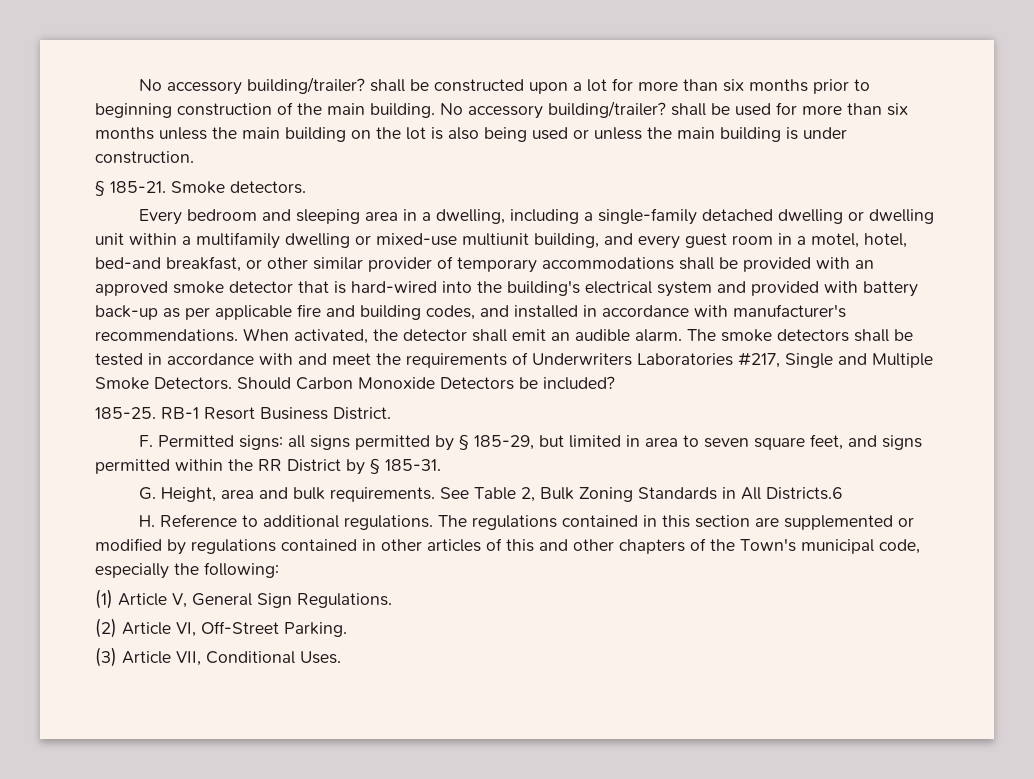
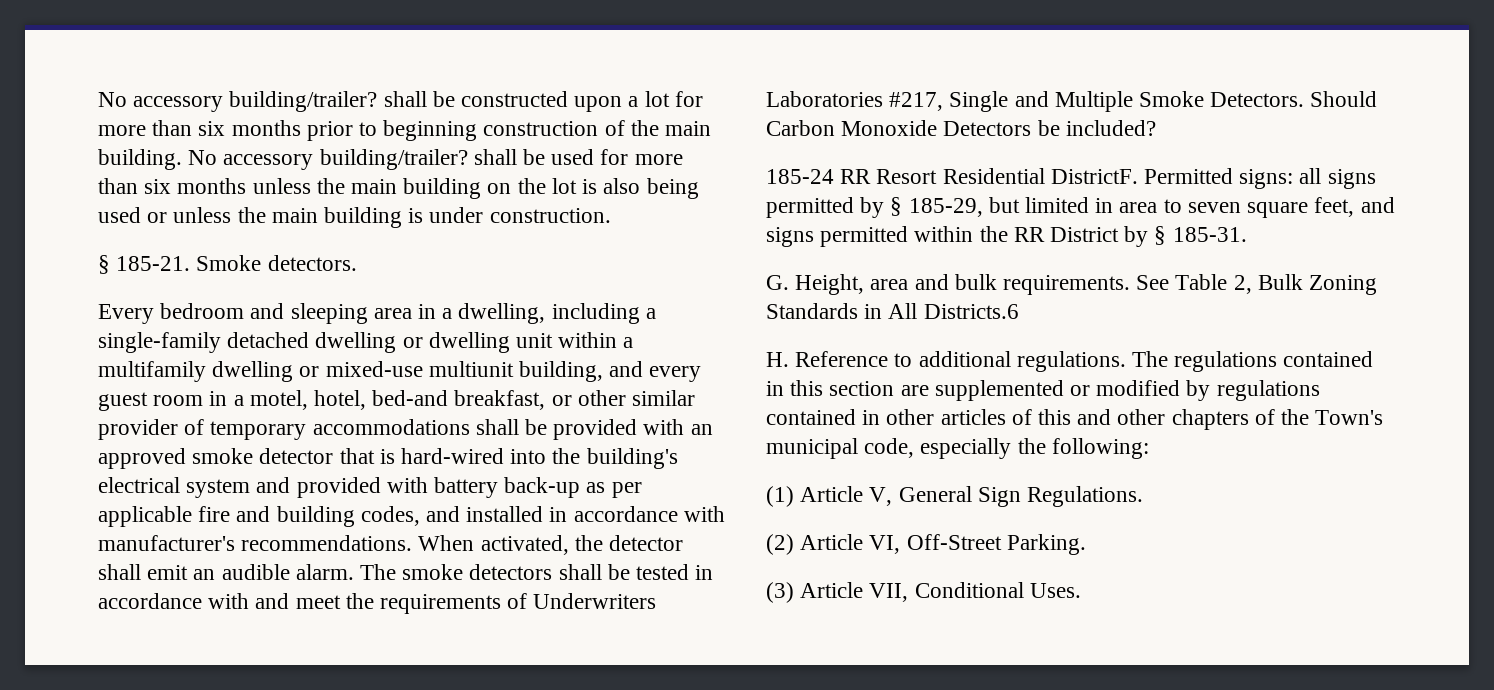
- 185-25. RB-1 Resort Business District.
- F. Permitted signs: all signs permitted by § 185-29, but limited in area to seven square feet, and signs permitted within the RR District by § 185-31.
+ 185-24 RR Resort Residential DistrictF. Permitted signs: all signs permitted by § 185-29, but limited in area to seven square feet, and signs permitted within the RR District by § 185-31.

